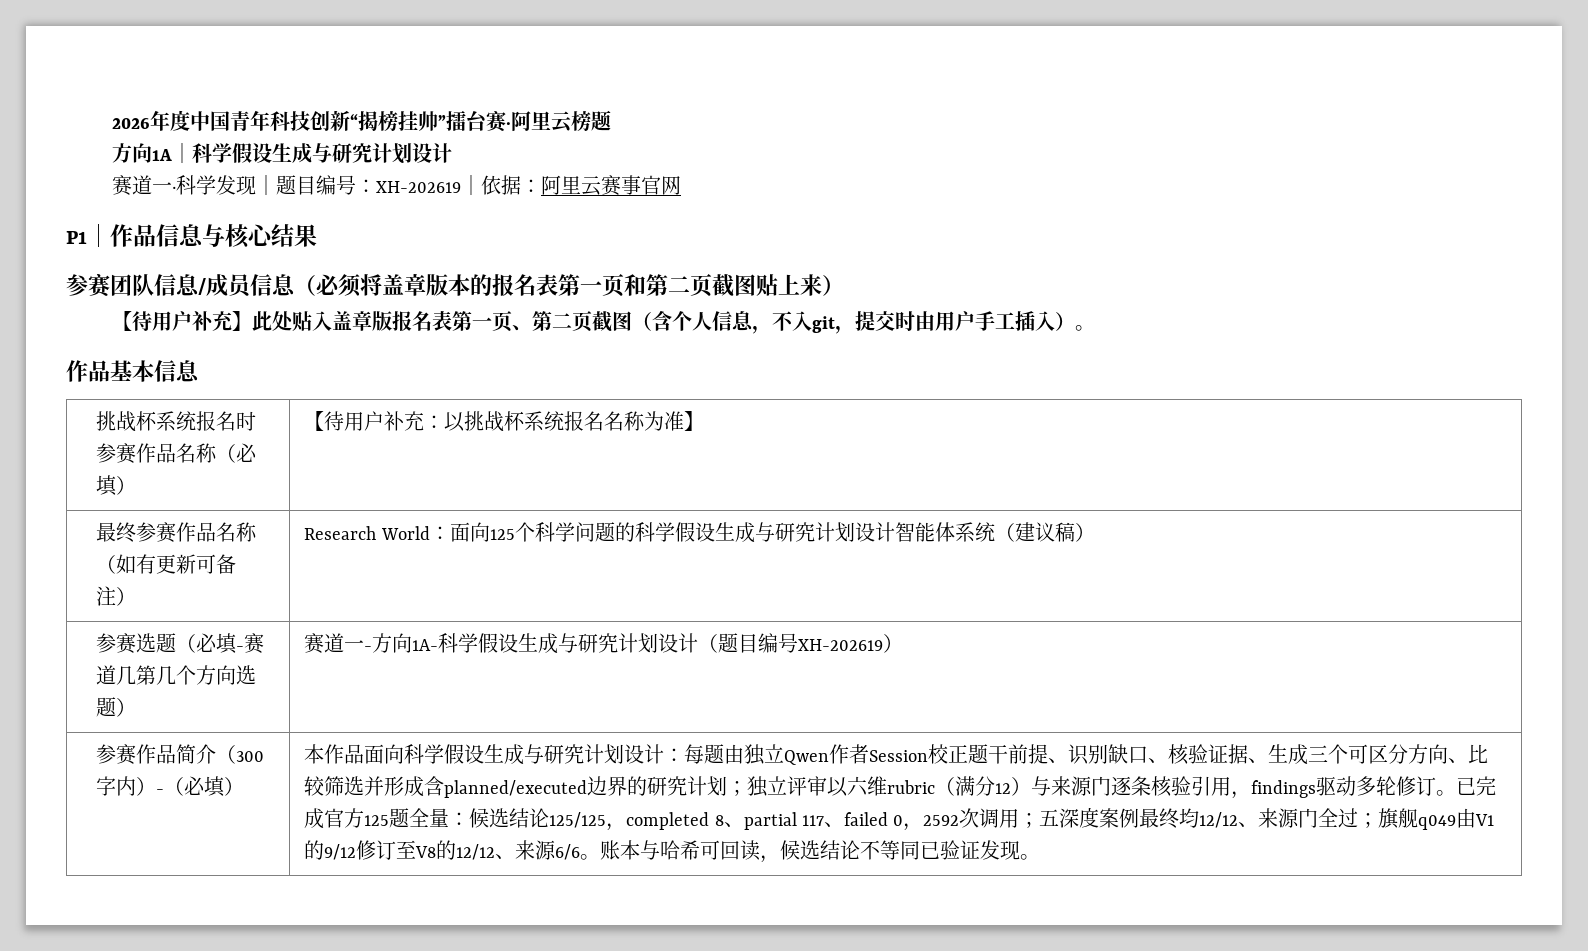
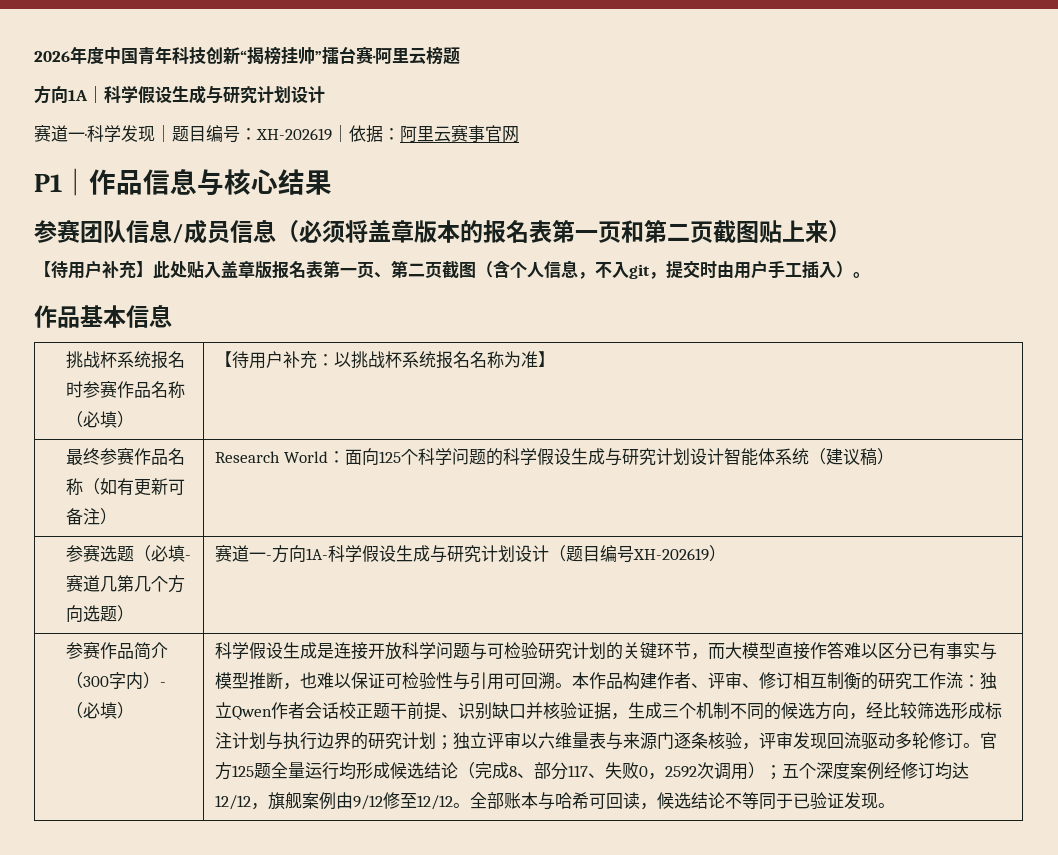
- 本作品面向科学假设生成与研究计划设计：每题由独立Qwen作者Session校正题干前提、识别缺口、核验证据、生成三个可区分方向、比较筛选并形成含planned/executed边界的研究计划；独立评审以六维rubric（满分12）与来源门逐条核验引用，findings驱动多轮修订。
+ 科学假设生成是连接开放科学问题与可检验研究计划的关键环节，而大模型直接作答难以区分已有事实与模型推断，也难以保证可检验性与引用可回溯。本作品构建作者、评审、修订相互制衡的研究工作流：独立Qwen作者会话校正题干前提、识别缺口并核验证据，生成三个机制不同的候选方向，经比较筛选形成标注计划与执行边界的研究计划；独立评审以六维量表与来源门逐条核验，评审发现回流驱动多轮修订。
- 已完成官方125题全量：候选结论125/125，completed 8、partial 117、failed 0，2592次调用；五深度案例最终均12/12、来源门全过；旗舰q049由V1的9/12修订至V8的12/12、来源6/6。账本与哈希可回读，候选结论不等同已验证发现。
+ 官方125题全量运行均形成候选结论（完成8、部分117、失败0，2592次调用）；五个深度案例经修订均达12/12，旗舰案例由9/12修至12/12。全部账本与哈希可回读，候选结论不等同于已验证发现。

